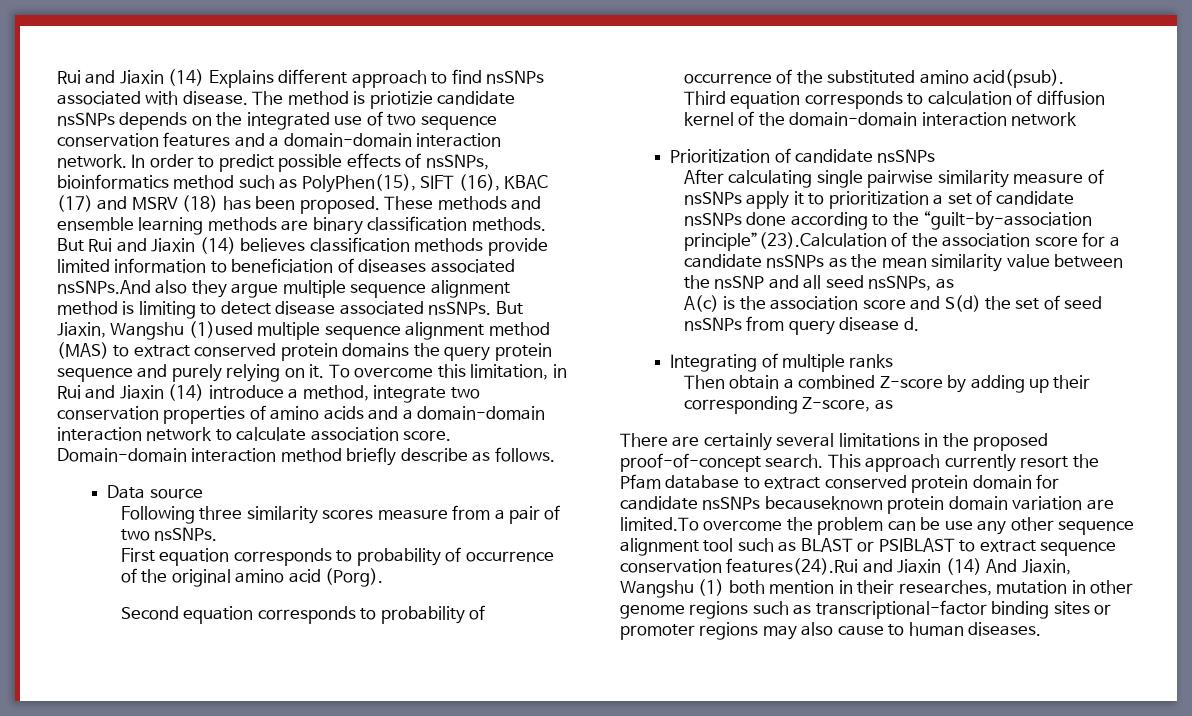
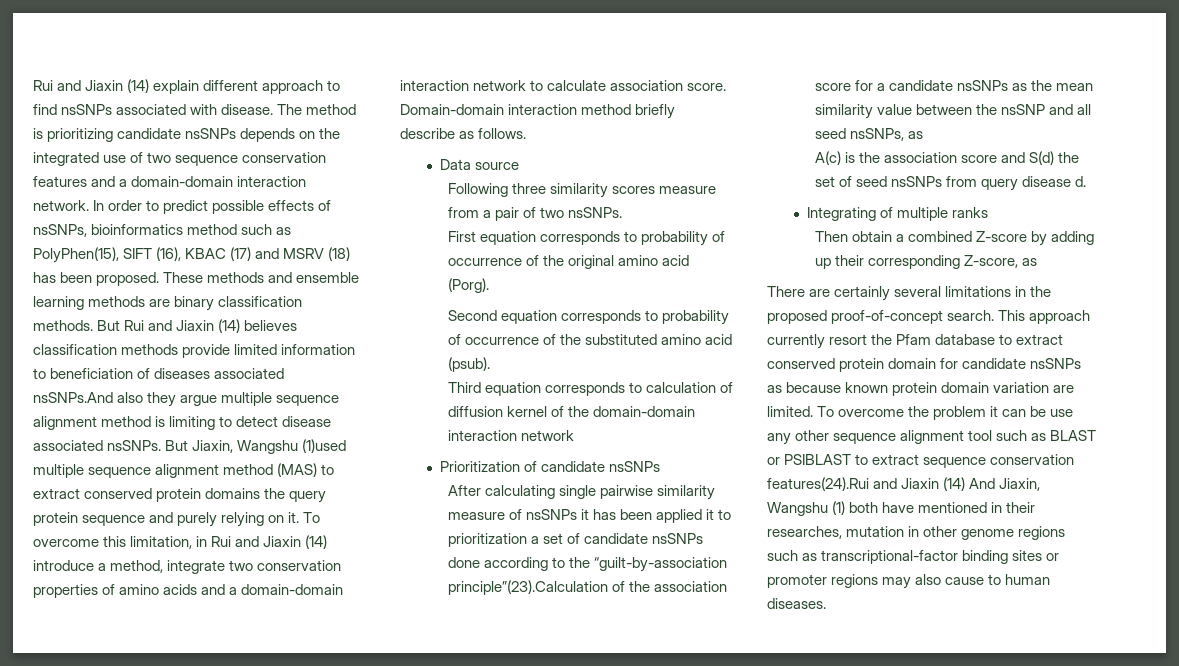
- Rui and Jiaxin (14) Explains different approach to find nsSNPs associated with disease.
+ Rui and Jiaxin (14) explain different approach to find nsSNPs associated with disease.
- The method is priotizie candidate nsSNPs depends on the integrated use of two sequence conservation features and a domain-domain interaction network.
+ The method is prioritizing candidate nsSNPs depends on the integrated use of two sequence conservation features and a domain-domain interaction network.
- Second equation corresponds to probability of occurrence of the substituted amino acid(psub).
+ Second equation corresponds to probability of occurrence of the substituted amino acid (psub).
- After calculating single pairwise similarity measure of nsSNPs apply it to prioritization a set of candidate nsSNPs done according to the “guilt-by-association principle”(23).Calculation of the association score for a candidate nsSNPs as the mean similarity value between the nsSNP and all seed nsSNPs, as
+ After calculating single pairwise similarity measure of nsSNPs it has been applied it to prioritization a set of candidate nsSNPs done according to the “guilt-by-association principle”(23).Calculation of the association score for a candidate nsSNPs as the mean similarity value between the nsSNP and all seed nsSNPs, as
- This approach currently resort the Pfam database to extract conserved protein domain for candidate nsSNPs becauseknown protein domain variation are limited.To overcome the problem can be use any other sequence alignment tool such as BLAST or PSIBLAST to extract sequence conservation features(24).Rui and Jiaxin (14) And Jiaxin, Wangshu (1) both mention in their researches, mutation in other genome regions such as transcriptional-factor binding sites or promoter regions may also cause to human diseases.
+ This approach currently resort the Pfam database to extract conserved protein domain for candidate nsSNPs as because known protein domain variation are limited. To overcome the problem it can be use any other sequence alignment tool such as BLAST or PSIBLAST to extract sequence conservation features(24).Rui and Jiaxin (14) And Jiaxin, Wangshu (1) both have mentioned in their researches, mutation in other genome regions such as transcriptional-factor binding sites or promoter regions may also cause to human diseases.

